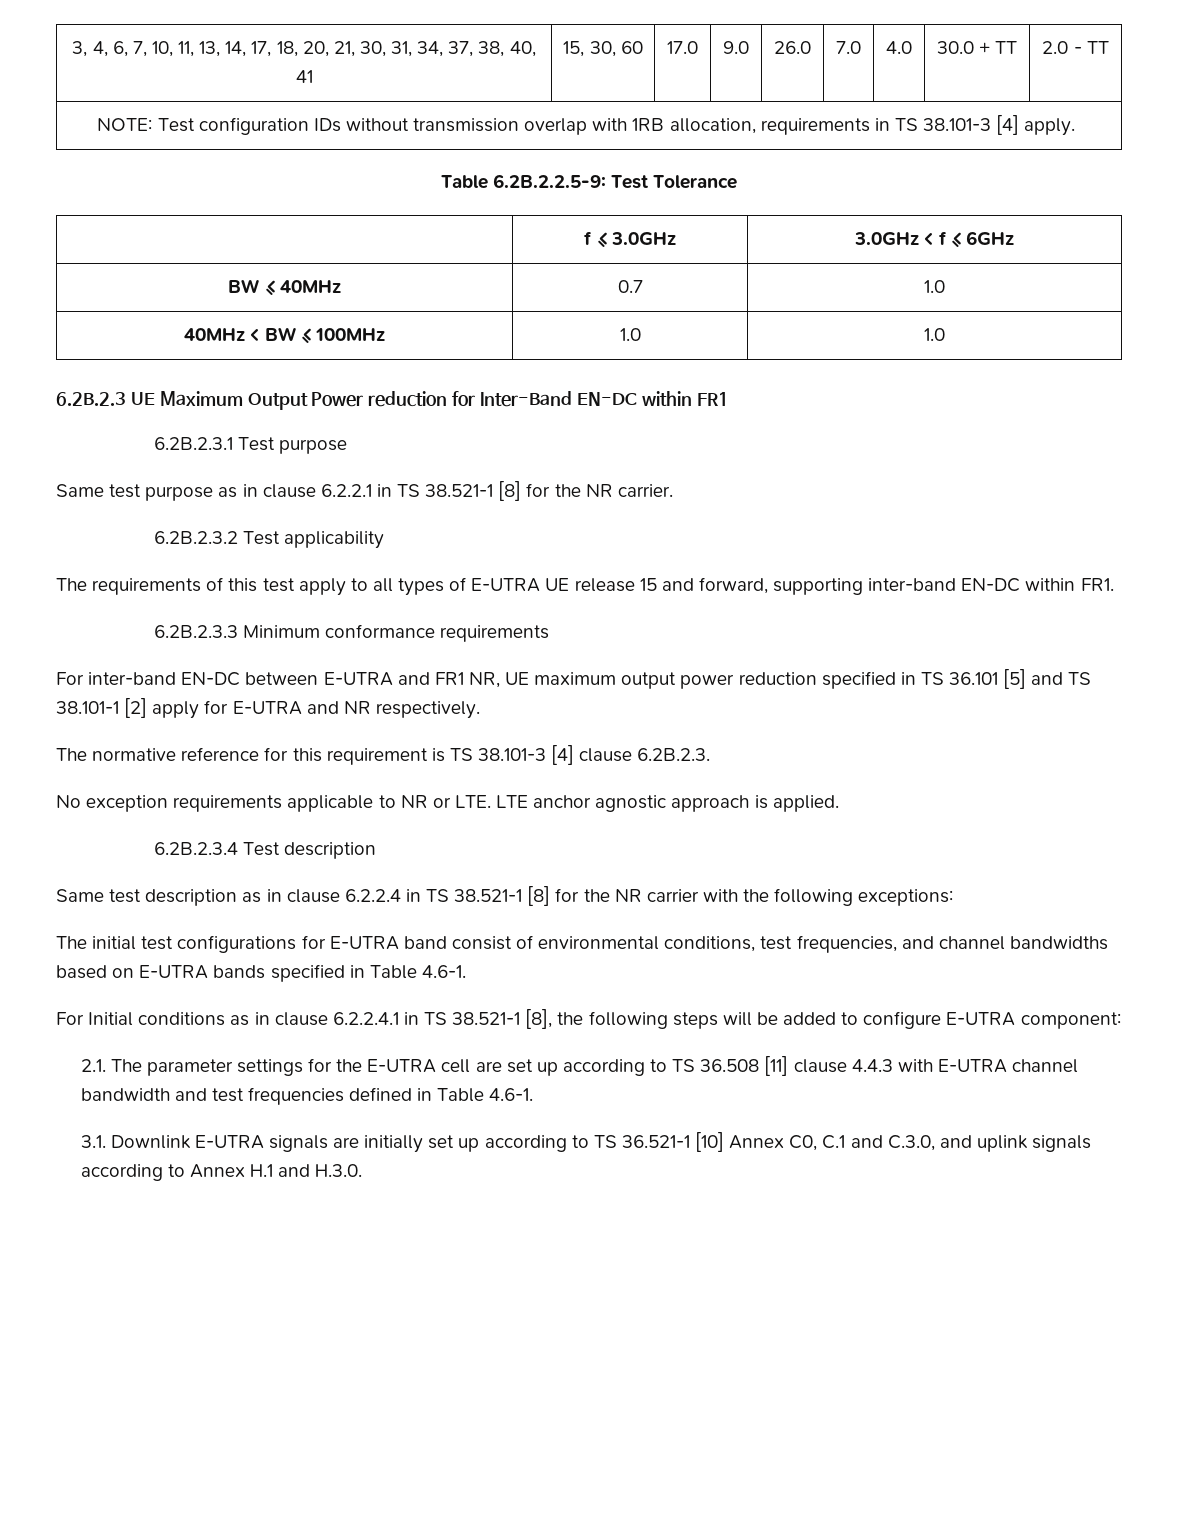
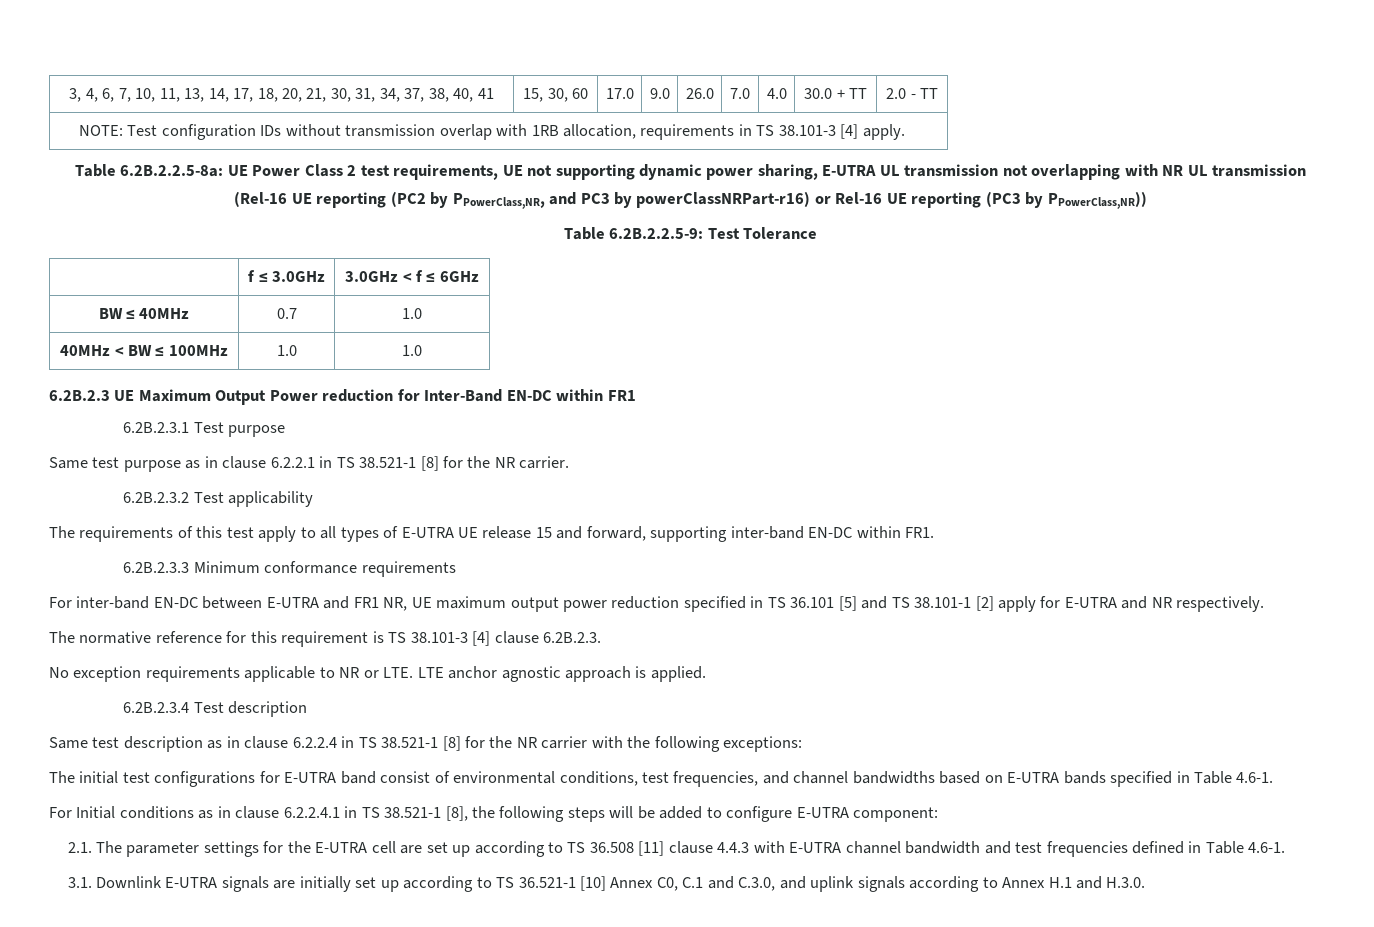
+ Table 6.2B.2.2.5-8a: UE Power Class 2 test requirements, UE not supporting dynamic power sharing, E-UTRA UL transmission not overlapping with NR UL transmission (Rel-16 UE reporting (PC2 by PPowerClass,NR, and PC3 by powerClassNRPart-r16) or Rel-16 UE reporting (PC3 by PPowerClass,NR))

